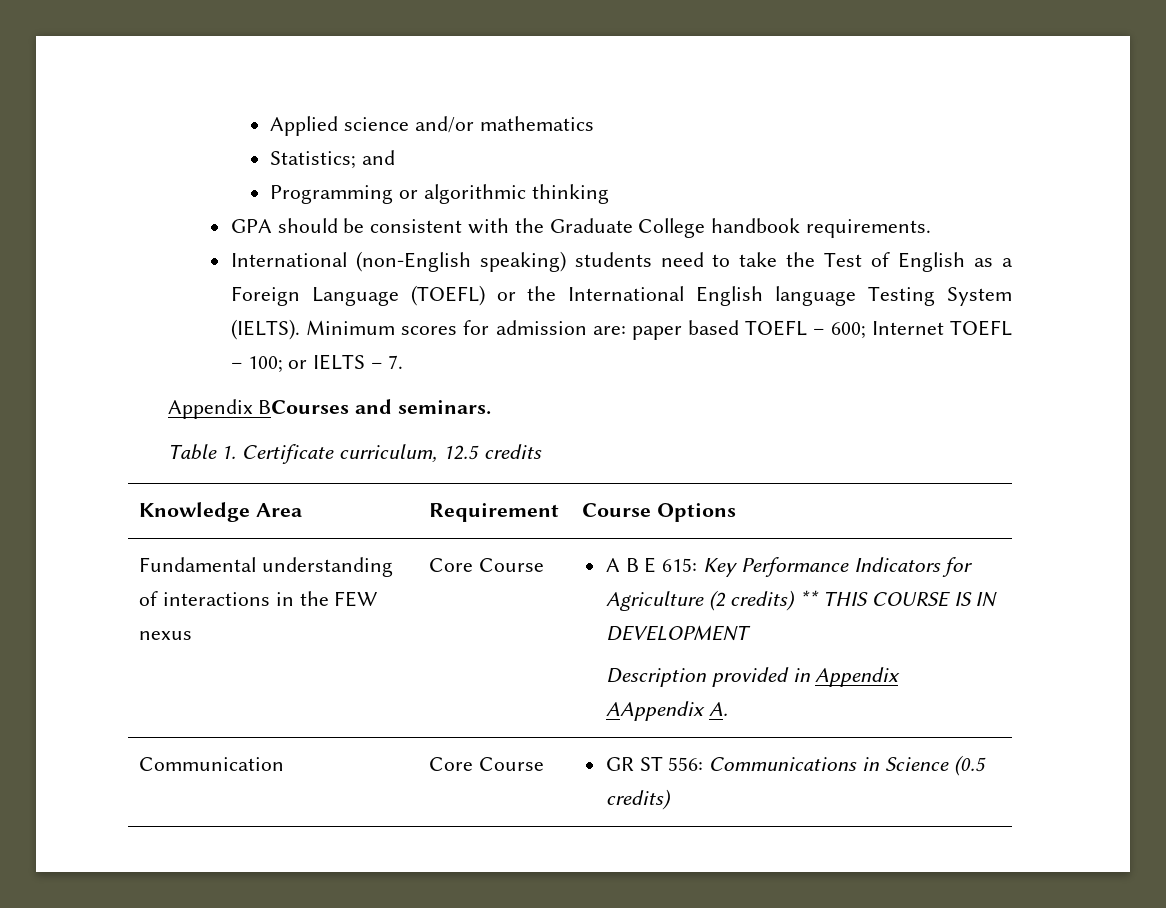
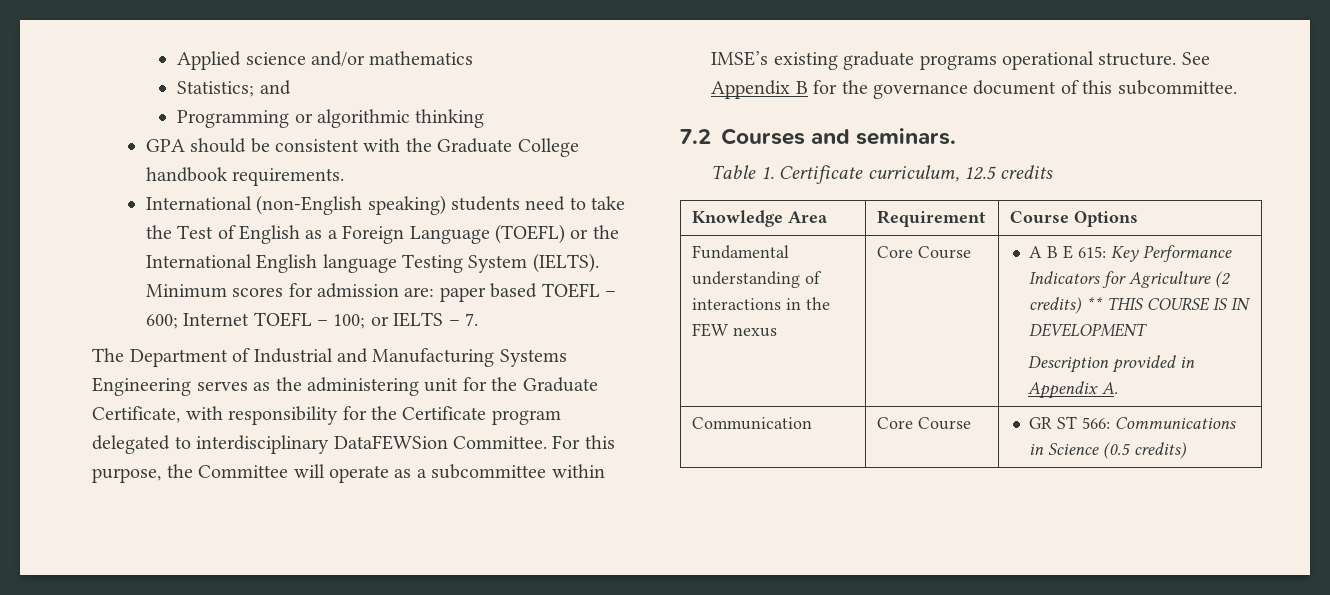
- Appendix BCourses and seminars.
+ The Department of Industrial and Manufacturing Systems Engineering serves as the administering unit for the Graduate Certificate, with responsibility for the Certificate program delegated to interdisciplinary DataFEWSion Committee. For this purpose, the Committee will operate as a subcommittee within IMSE’s existing graduate programs operational structure. See Appendix B for the governance document of this subcommittee.
+ 7.2 Courses and seminars.
  Fundamental understanding of interactions in the FEW nexus | Core Course | A B E 615: Key Performance Indicators for Agriculture (2 credits) ** THIS COURSE IS IN DEVELOPMENT
- Description provided in Appendix AAppendix A.
+ Description provided in Appendix A.
- Communication | Core Course | GR ST 556: Communications in Science (0.5 credits)
+ Communication | Core Course | GR ST 566: Communications in Science (0.5 credits)

